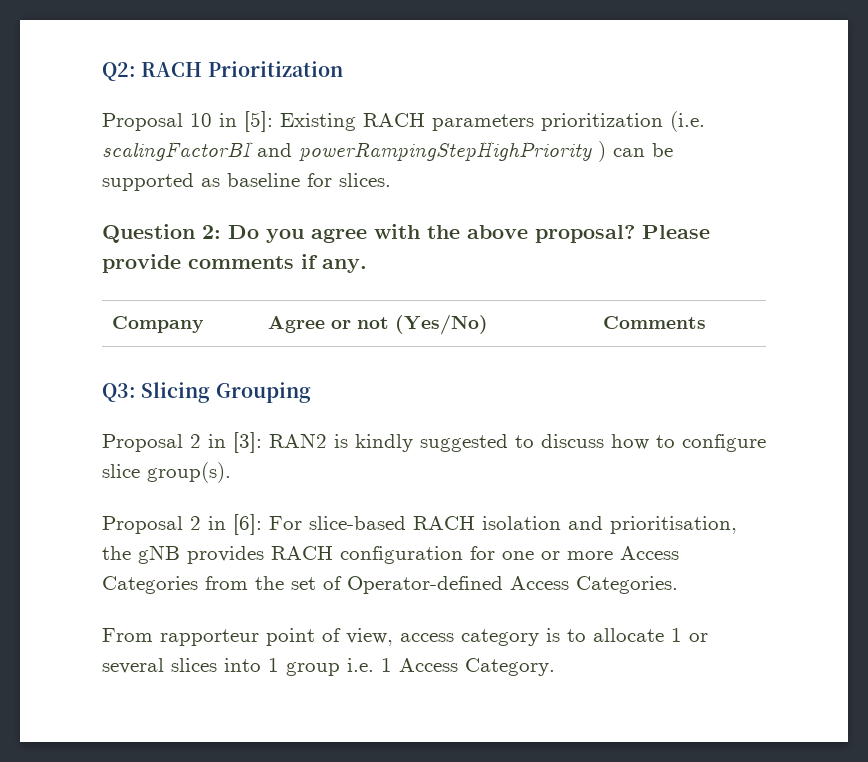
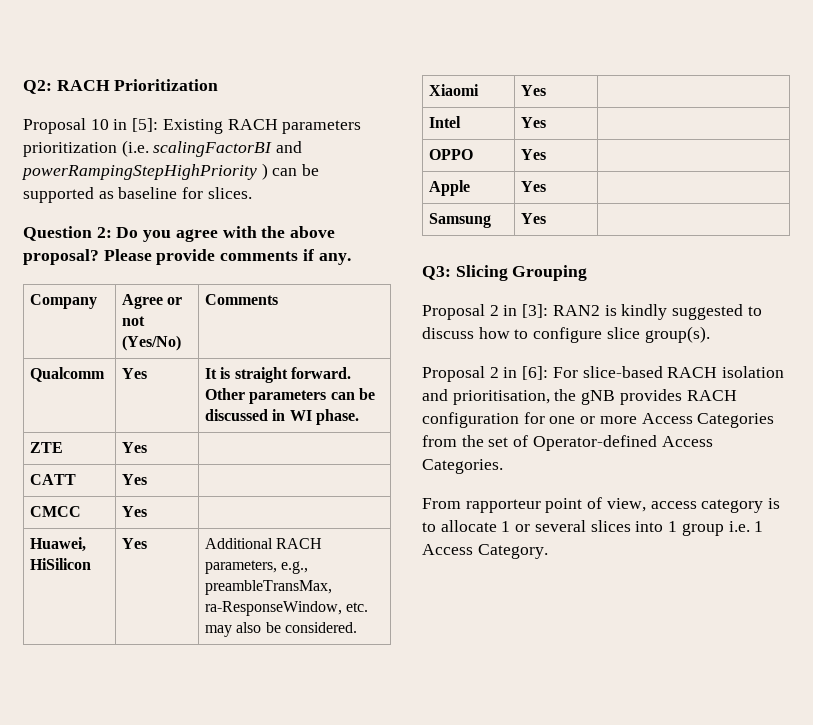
+ Qualcomm | Yes | It is straight forward. Other parameters can be discussed in WI phase.
+ ZTE | Yes |
+ CATT | Yes |
+ CMCC | Yes |
+ Huawei, HiSilicon | Yes | Additional RACH parameters, e.g., preambleTransMax, ra-ResponseWindow, etc. may also be considered.
+ Xiaomi | Yes |
+ Intel | Yes |
+ OPPO | Yes |
+ Apple | Yes |
+ Samsung | Yes |

